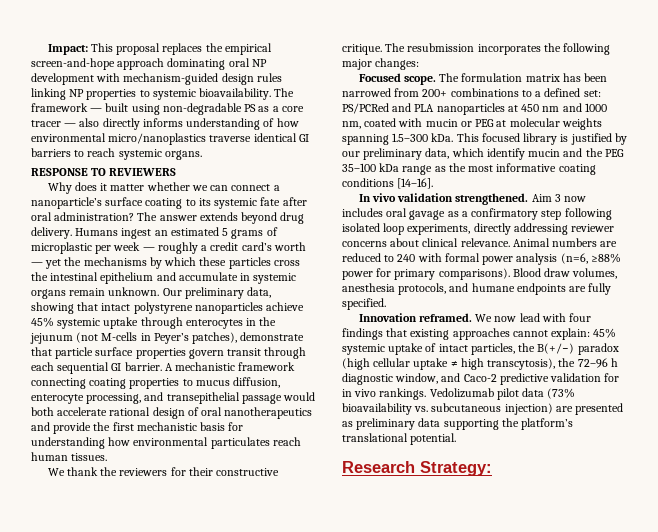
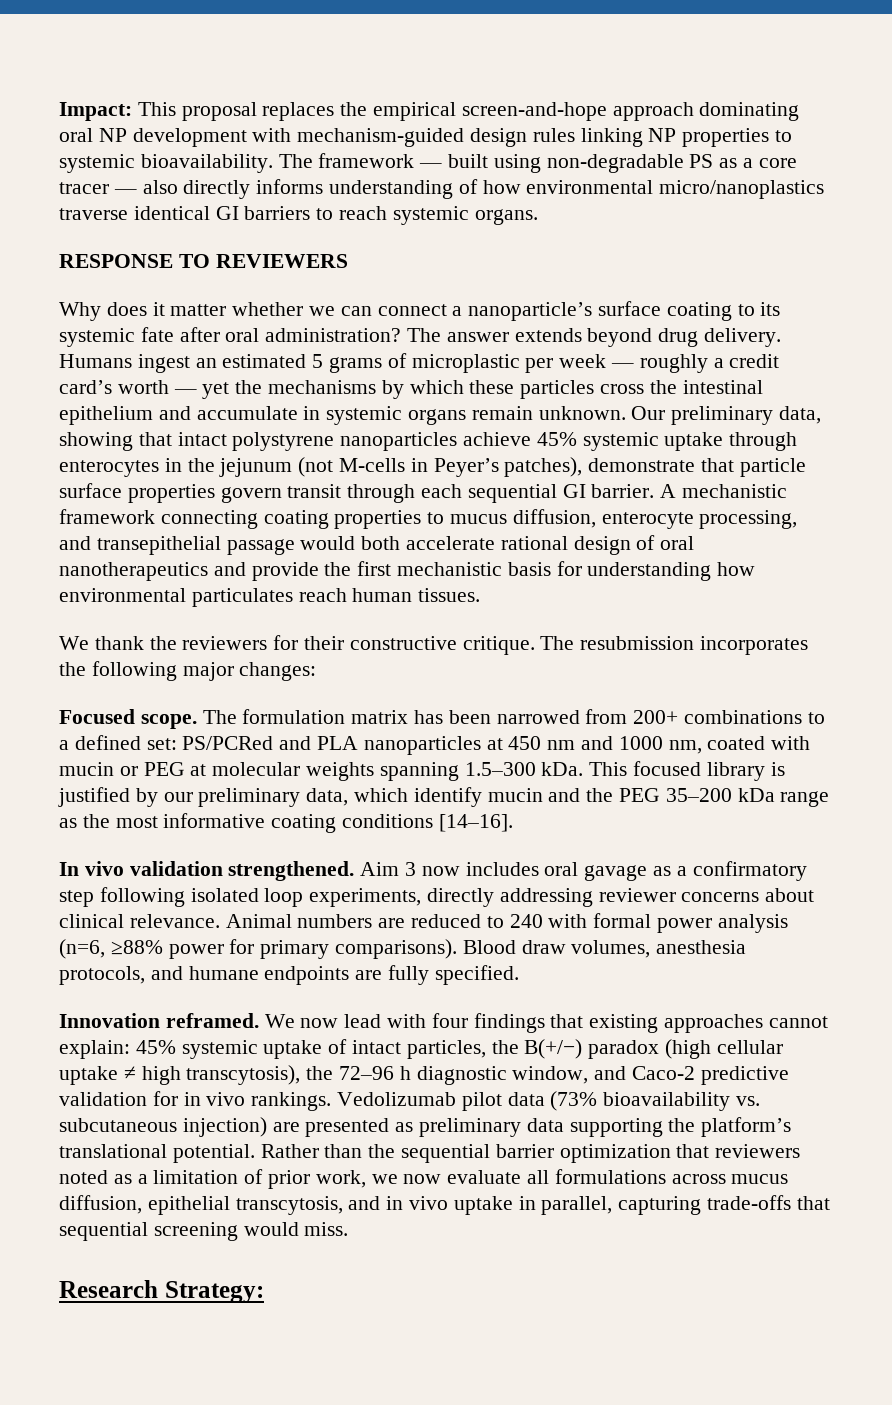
- This focused library is justified by our preliminary data, which identify mucin and the PEG 35–100 kDa range as the most informative coating conditions [14–16].
+ This focused library is justified by our preliminary data, which identify mucin and the PEG 35–200 kDa range as the most informative coating conditions [14–16].
+ Rather than the sequential barrier optimization that reviewers noted as a limitation of prior work, we now evaluate all formulations across mucus diffusion, epithelial transcytosis, and in vivo uptake in parallel, capturing trade-offs that sequential screening would miss.

